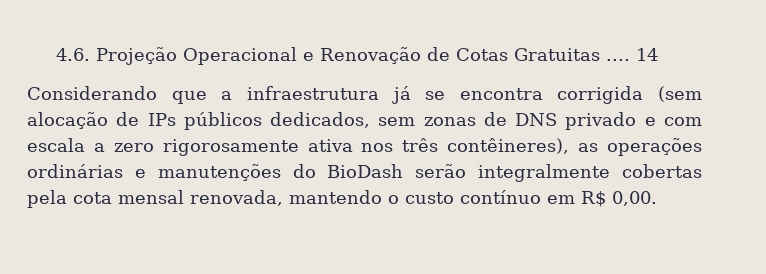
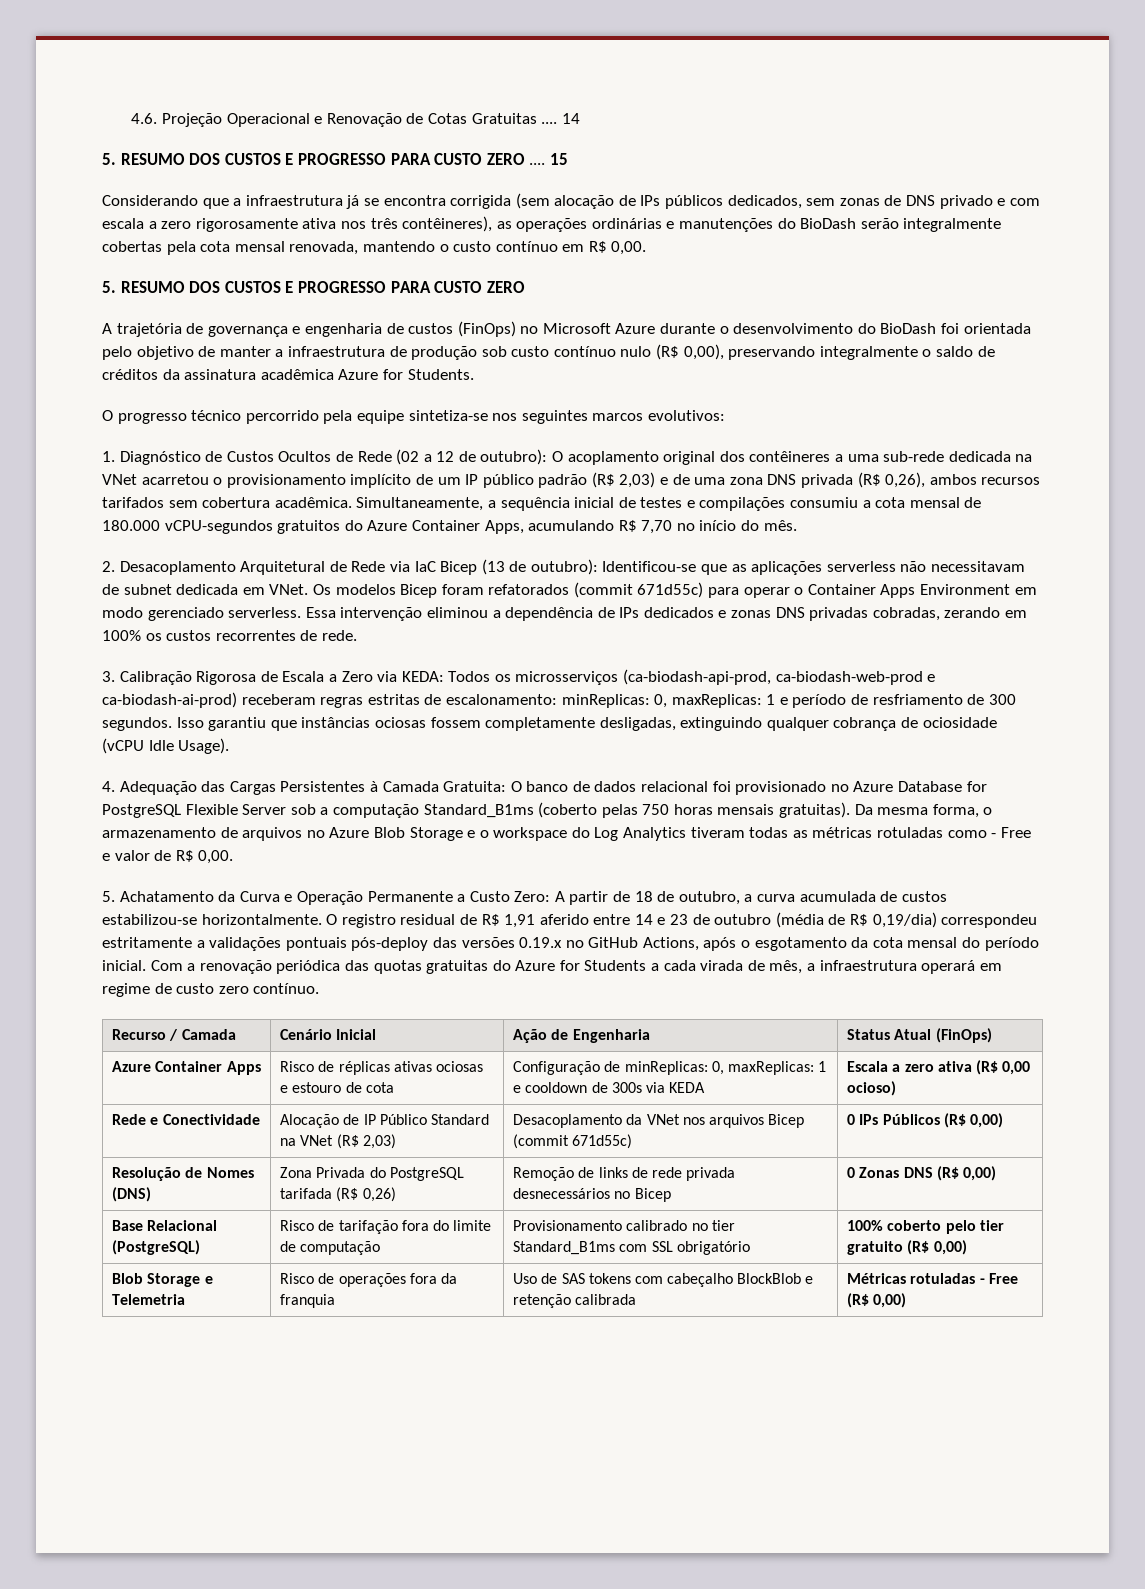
+ 5. RESUMO DOS CUSTOS E PROGRESSO PARA CUSTO ZERO .... 15
  Considerando que a infraestrutura já se encontra corrigida (sem alocação de IPs públicos dedicados, sem zonas de DNS privado e com escala a zero rigorosamente ativa nos três contêineres), as operações ordinárias e manutenções do BioDash serão integralmente cobertas pela cota mensal renovada, mantendo o custo contínuo em R$ 0,00.
+ 5. RESUMO DOS CUSTOS E PROGRESSO PARA CUSTO ZERO
+ A trajetória de governança e engenharia de custos (FinOps) no Microsoft Azure durante o desenvolvimento do BioDash foi orientada pelo objetivo de manter a infraestrutura de produção sob custo contínuo nulo (R$ 0,00), preservando integralmente o saldo de créditos da assinatura acadêmica Azure for Students.
+ O progresso técnico percorrido pela equipe sintetiza-se nos seguintes marcos evolutivos:
+ 1. Diagnóstico de Custos Ocultos de Rede (02 a 12 de outubro): O acoplamento original dos contêineres a uma sub-rede dedicada na VNet acarretou o provisionamento implícito de um IP público padrão (R$ 2,03) e de uma zona DNS privada (R$ 0,26), ambos recursos tarifados sem cobertura acadêmica. Simultaneamente, a sequência inicial de testes e compilações consumiu a cota mensal de 180.000 vCPU-segundos gratuitos do Azure Container Apps, acumulando R$ 7,70 no início do mês.
+ 2. Desacoplamento Arquitetural de Rede via IaC Bicep (13 de outubro): Identificou-se que as aplicações serverless não necessitavam de subnet dedicada em VNet. Os modelos Bicep foram refatorados (commit 671d55c) para operar o Container Apps Environment em modo gerenciado serverless. Essa intervenção eliminou a dependência de IPs dedicados e zonas DNS privadas cobradas, zerando em 100% os custos recorrentes de rede.
+ 3. Calibração Rigorosa de Escala a Zero via KEDA: Todos os microsserviços (ca-biodash-api-prod, ca-biodash-web-prod e ca-biodash-ai-prod) receberam regras estritas de escalonamento: minReplicas: 0, maxReplicas: 1 e período de resfriamento de 300 segundos. Isso garantiu que instâncias ociosas fossem completamente desligadas, extinguindo qualquer cobrança de ociosidade (vCPU Idle Usage).
+ 4. Adequação das Cargas Persistentes à Camada Gratuita: O banco de dados relacional foi provisionado no Azure Database for PostgreSQL Flexible Server sob a computação Standard_B1ms (coberto pelas 750 horas mensais gratuitas). Da mesma forma, o armazenamento de arquivos no Azure Blob Storage e o workspace do Log Analytics tiveram todas as métricas rotuladas como - Free e valor de R$ 0,00.
+ 5. Achatamento da Curva e Operação Permanente a Custo Zero: A partir de 18 de outubro, a curva acumulada de custos estabilizou-se horizontalmente. O registro residual de R$ 1,91 aferido entre 14 e 23 de outubro (média de R$ 0,19/dia) correspondeu estritamente a validações pontuais pós-deploy das versões 0.19.x no GitHub Actions, após o esgotamento da cota mensal do período inicial. Com a renovação periódica das quotas gratuitas do Azure for Students a cada virada de mês, a infraestrutura operará em regime de custo zero contínuo.
+ Recurso / Camada | Cenário Inicial | Ação de Engenharia | Status Atual (FinOps)
+ Azure Container Apps | Risco de réplicas ativas ociosas e estouro de cota | Configuração de minReplicas: 0, maxReplicas: 1 e cooldown de 300s via KEDA | Escala a zero ativa (R$ 0,00 ocioso)
+ Rede e Conectividade | Alocação de IP Público Standard na VNet (R$ 2,03) | Desacoplamento da VNet nos arquivos Bicep (commit 671d55c) | 0 IPs Públicos (R$ 0,00)
+ Resolução de Nomes (DNS) | Zona Privada do PostgreSQL tarifada (R$ 0,26) | Remoção de links de rede privada desnecessários no Bicep | 0 Zonas DNS (R$ 0,00)
+ Base Relacional (PostgreSQL) | Risco de tarifação fora do limite de computação | Provisionamento calibrado no tier Standard_B1ms com SSL obrigatório | 100% coberto pelo tier gratuito (R$ 0,00)
+ Blob Storage e Telemetria | Risco de operações fora da franquia | Uso de SAS tokens com cabeçalho BlockBlob e retenção calibrada | Métricas rotuladas - Free (R$ 0,00)

